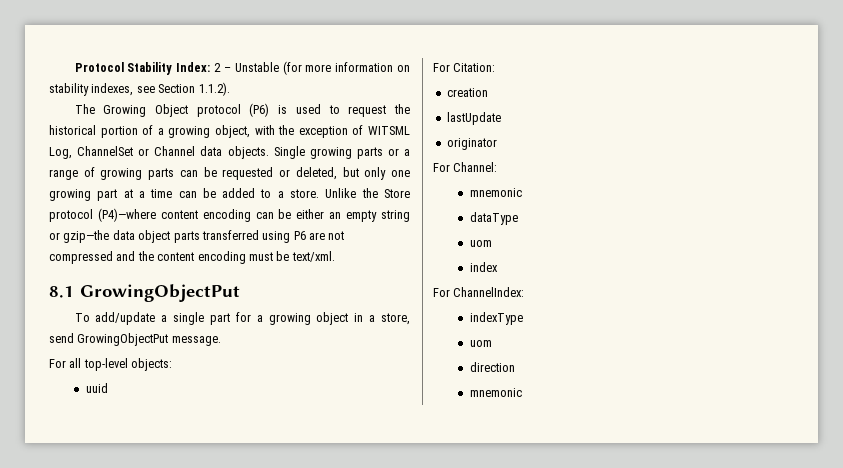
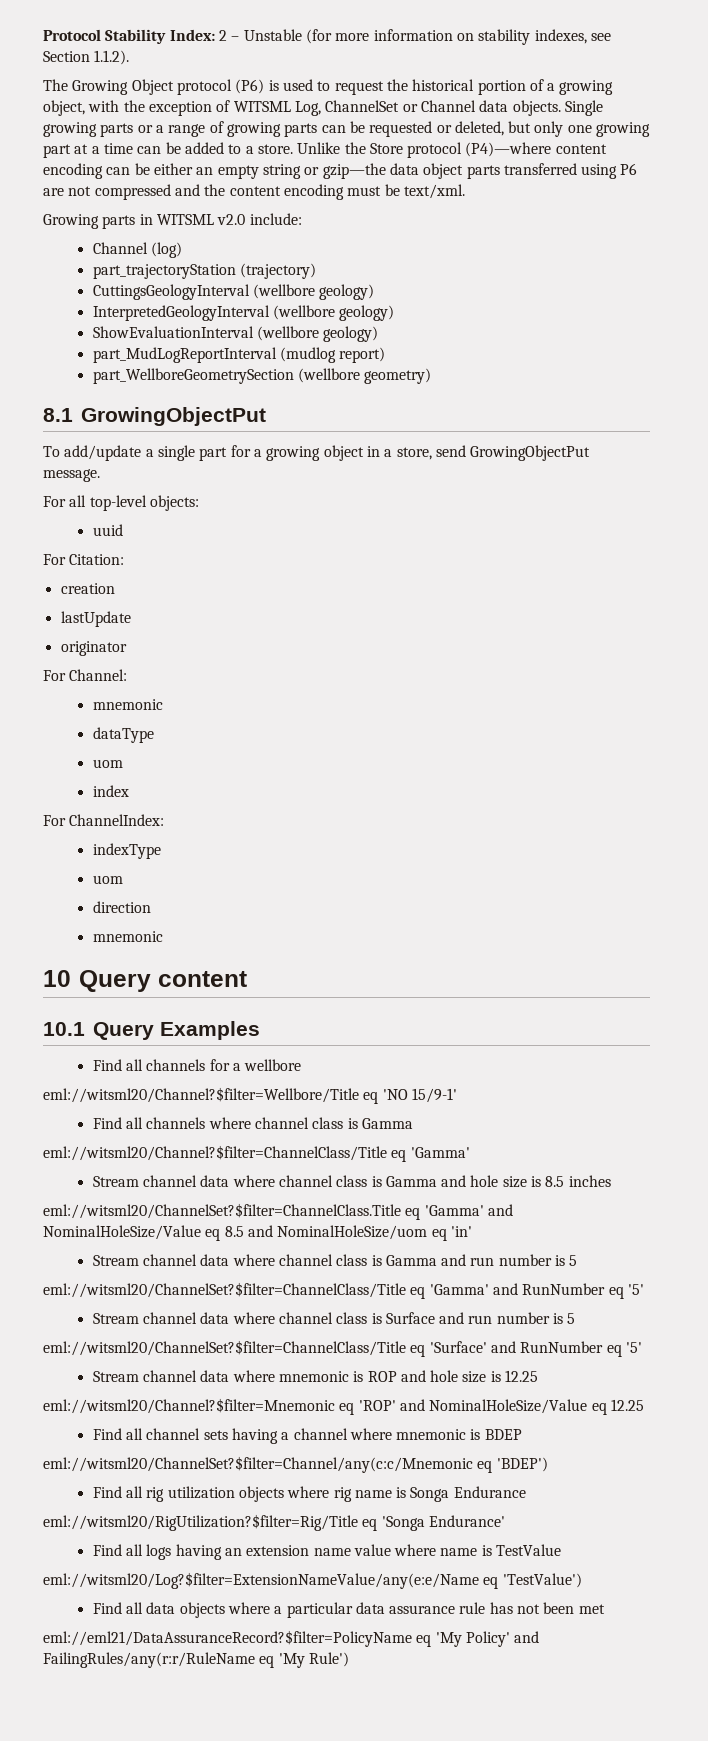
+ Growing parts in WITSML v2.0 include:
+ Channel (log)
+ part_trajectoryStation (trajectory)
+ CuttingsGeologyInterval (wellbore geology)
+ InterpretedGeologyInterval (wellbore geology)
+ ShowEvaluationInterval (wellbore geology)
+ part_MudLogReportInterval (mudlog report)
+ part_WellboreGeometrySection (wellbore geometry)
+ 10 Query content
+ 10.1 Query Examples
+ Find all channels for a wellbore
+ eml://witsml20/Channel?$filter=Wellbore/Title eq 'NO 15/9-1'
+ Find all channels where channel class is Gamma
+ eml://witsml20/Channel?$filter=ChannelClass/Title eq 'Gamma'
+ Stream channel data where channel class is Gamma and hole size is 8.5 inches
+ eml://witsml20/ChannelSet?$filter=ChannelClass.Title eq 'Gamma' and NominalHoleSize/Value eq 8.5 and NominalHoleSize/uom eq 'in'
+ Stream channel data where channel class is Gamma and run number is 5
+ eml://witsml20/ChannelSet?$filter=ChannelClass/Title eq 'Gamma' and RunNumber eq '5'
+ Stream channel data where channel class is Surface and run number is 5
+ eml://witsml20/ChannelSet?$filter=ChannelClass/Title eq 'Surface' and RunNumber eq '5'
+ Stream channel data where mnemonic is ROP and hole size is 12.25
+ eml://witsml20/Channel?$filter=Mnemonic eq 'ROP' and NominalHoleSize/Value eq 12.25
+ Find all channel sets having a channel where mnemonic is BDEP
+ eml://witsml20/ChannelSet?$filter=Channel/any(c:c/Mnemonic eq 'BDEP')
+ Find all rig utilization objects where rig name is Songa Endurance
+ eml://witsml20/RigUtilization?$filter=Rig/Title eq 'Songa Endurance'
+ Find all logs having an extension name value where name is TestValue
+ eml://witsml20/Log?$filter=ExtensionNameValue/any(e:e/Name eq 'TestValue')
+ Find all data objects where a particular data assurance rule has not been met
+ eml://eml21/DataAssuranceRecord?$filter=PolicyName eq 'My Policy' and FailingRules/any(r:r/RuleName eq 'My Rule')

